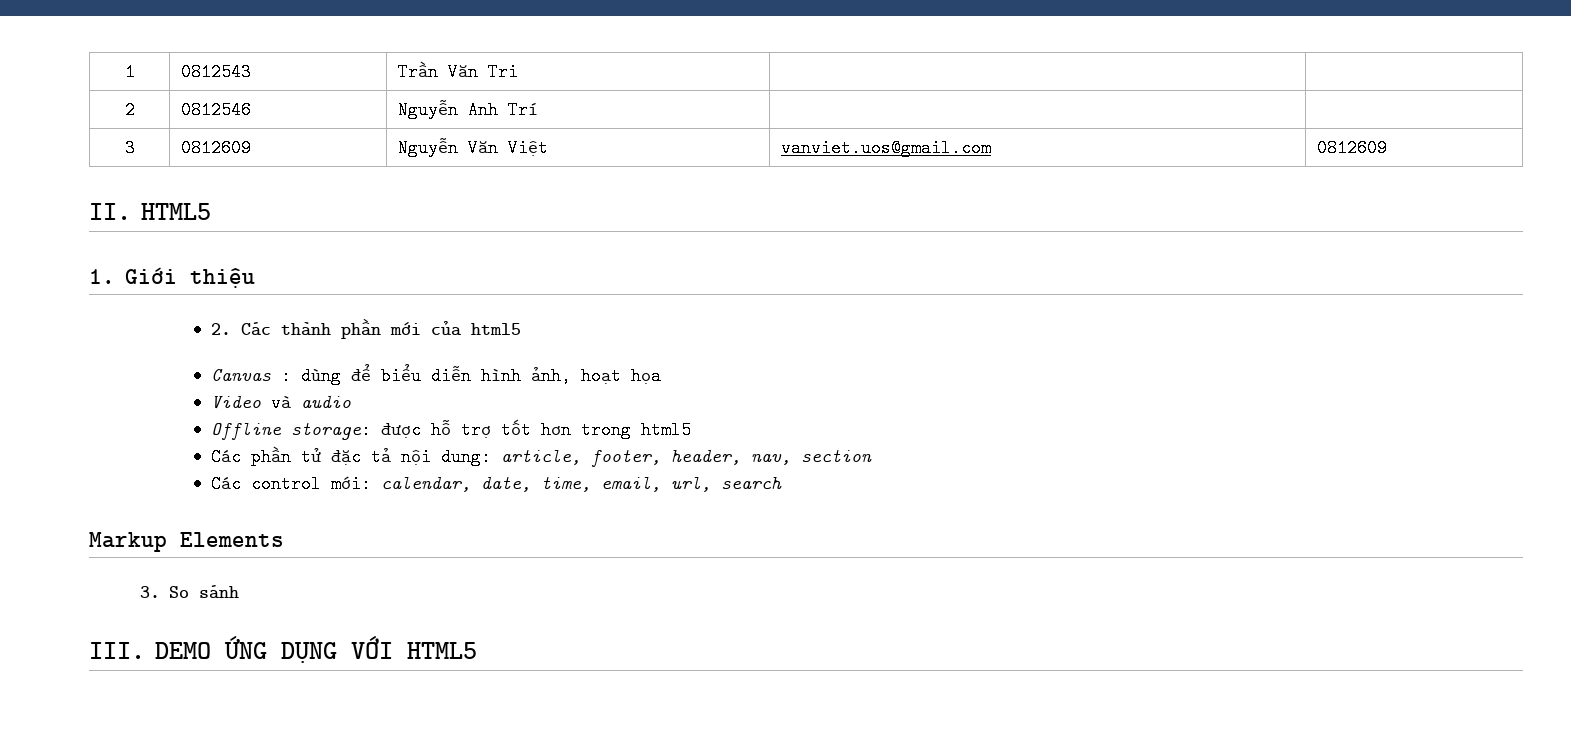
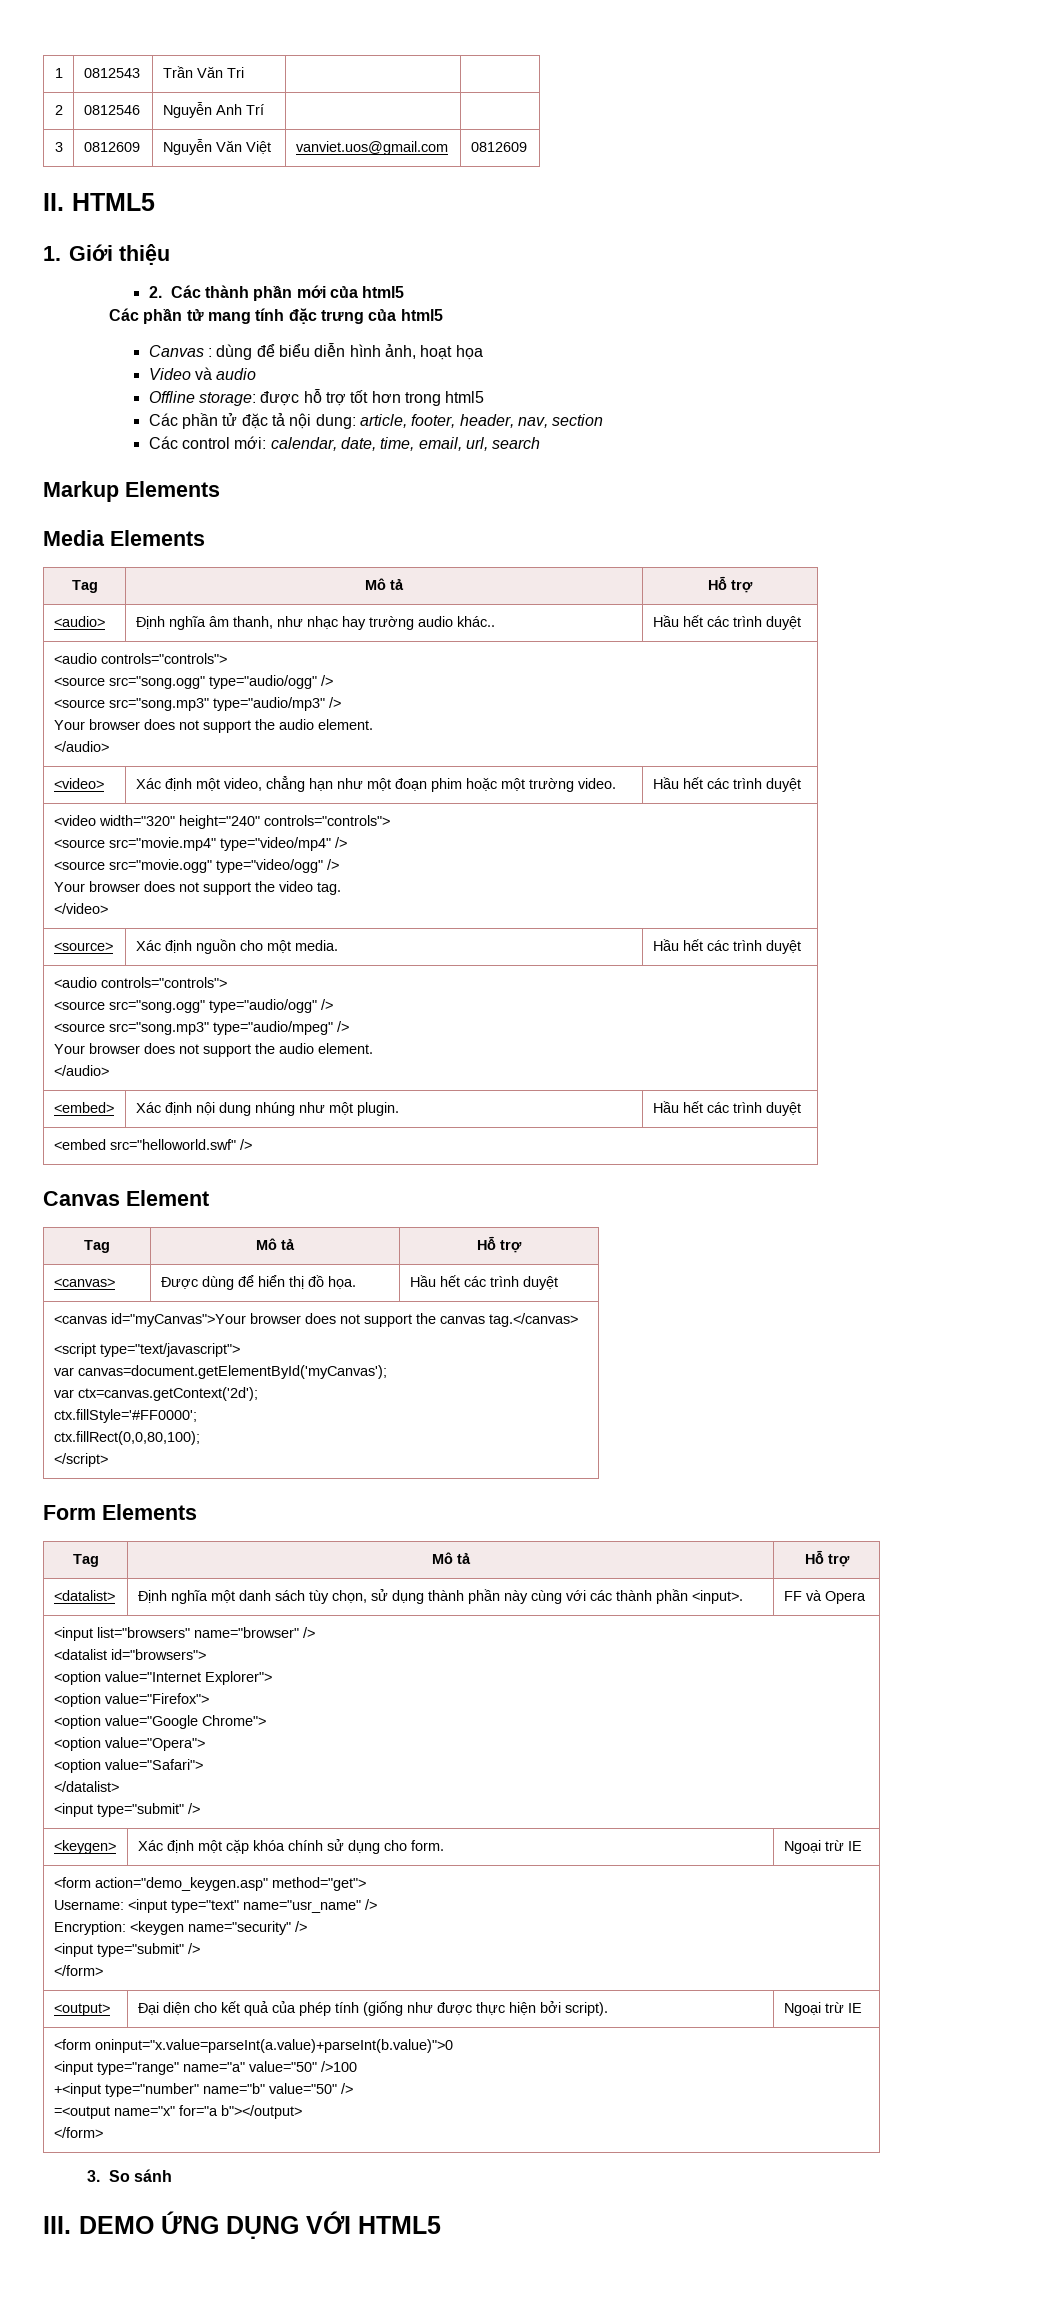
+ Các phần tử mang tính đặc trưng của html5
+ Media Elements
+ Tag | Mô tả | Hỗ trợ
+ <audio> | Định nghĩa âm thanh, như nhạc hay trường audio khác.. | Hầu hết các trình duyệt
+ <audio controls="controls">
+ <source src="song.ogg" type="audio/ogg" />
+ <source src="song.mp3" type="audio/mp3" />
+ Your browser does not support the audio element.
+ </audio>
+ <video> | Xác định một video, chẳng hạn như một đoạn phim hoặc một trường video. | Hầu hết các trình duyệt
+ <video width="320" height="240" controls="controls">
+ <source src="movie.mp4" type="video/mp4" />
+ <source src="movie.ogg" type="video/ogg" />
+ Your browser does not support the video tag.
+ </video>
+ <source> | Xác định nguồn cho một media. | Hầu hết các trình duyệt
+ <audio controls="controls">
+ <source src="song.ogg" type="audio/ogg" />
+ <source src="song.mp3" type="audio/mpeg" />
+ Your browser does not support the audio element.
+ </audio>
+ <embed> | Xác định nội dung nhúng như một plugin. | Hầu hết các trình duyệt
+ <embed src="helloworld.swf" />
+ Canvas Element
+ Tag | Mô tả | Hỗ trợ
+ <canvas> | Được dùng để hiển thị đồ họa. | Hầu hết các trình duyệt
+ <canvas id="myCanvas">Your browser does not support the canvas tag.</canvas>
+ <script type="text/javascript">
+ var canvas=document.getElementById('myCanvas');
+ var ctx=canvas.getContext('2d');
+ ctx.fillStyle='#FF0000';
+ ctx.fillRect(0,0,80,100);
+ </script>
+ Form Elements
+ Tag | Mô tả | Hỗ trợ
+ <datalist> | Định nghĩa một danh sách tùy chọn, sử dụng thành phần này cùng với các thành phần <input>. | FF và Opera
+ <input list="browsers" name="browser" />
+ <datalist id="browsers">
+ <option value="Internet Explorer">
+ <option value="Firefox">
+ <option value="Google Chrome">
+ <option value="Opera">
+ <option value="Safari">
+ </datalist>
+ <input type="submit" />
+ <keygen> | Xác định một cặp khóa chính sử dụng cho form. | Ngoại trừ IE
+ <form action="demo_keygen.asp" method="get">
+ Username: <input type="text" name="usr_name" />
+ Encryption: <keygen name="security" />
+ <input type="submit" />
+ </form>
+ <output> | Đại diện cho kết quả của phép tính (giống như được thực hiện bởi script). | Ngoại trừ IE
+ <form oninput="x.value=parseInt(a.value)+parseInt(b.value)">0
+ <input type="range" name="a" value="50" />100
+ +<input type="number" name="b" value="50" />
+ =<output name="x" for="a b"></output>
+ </form>

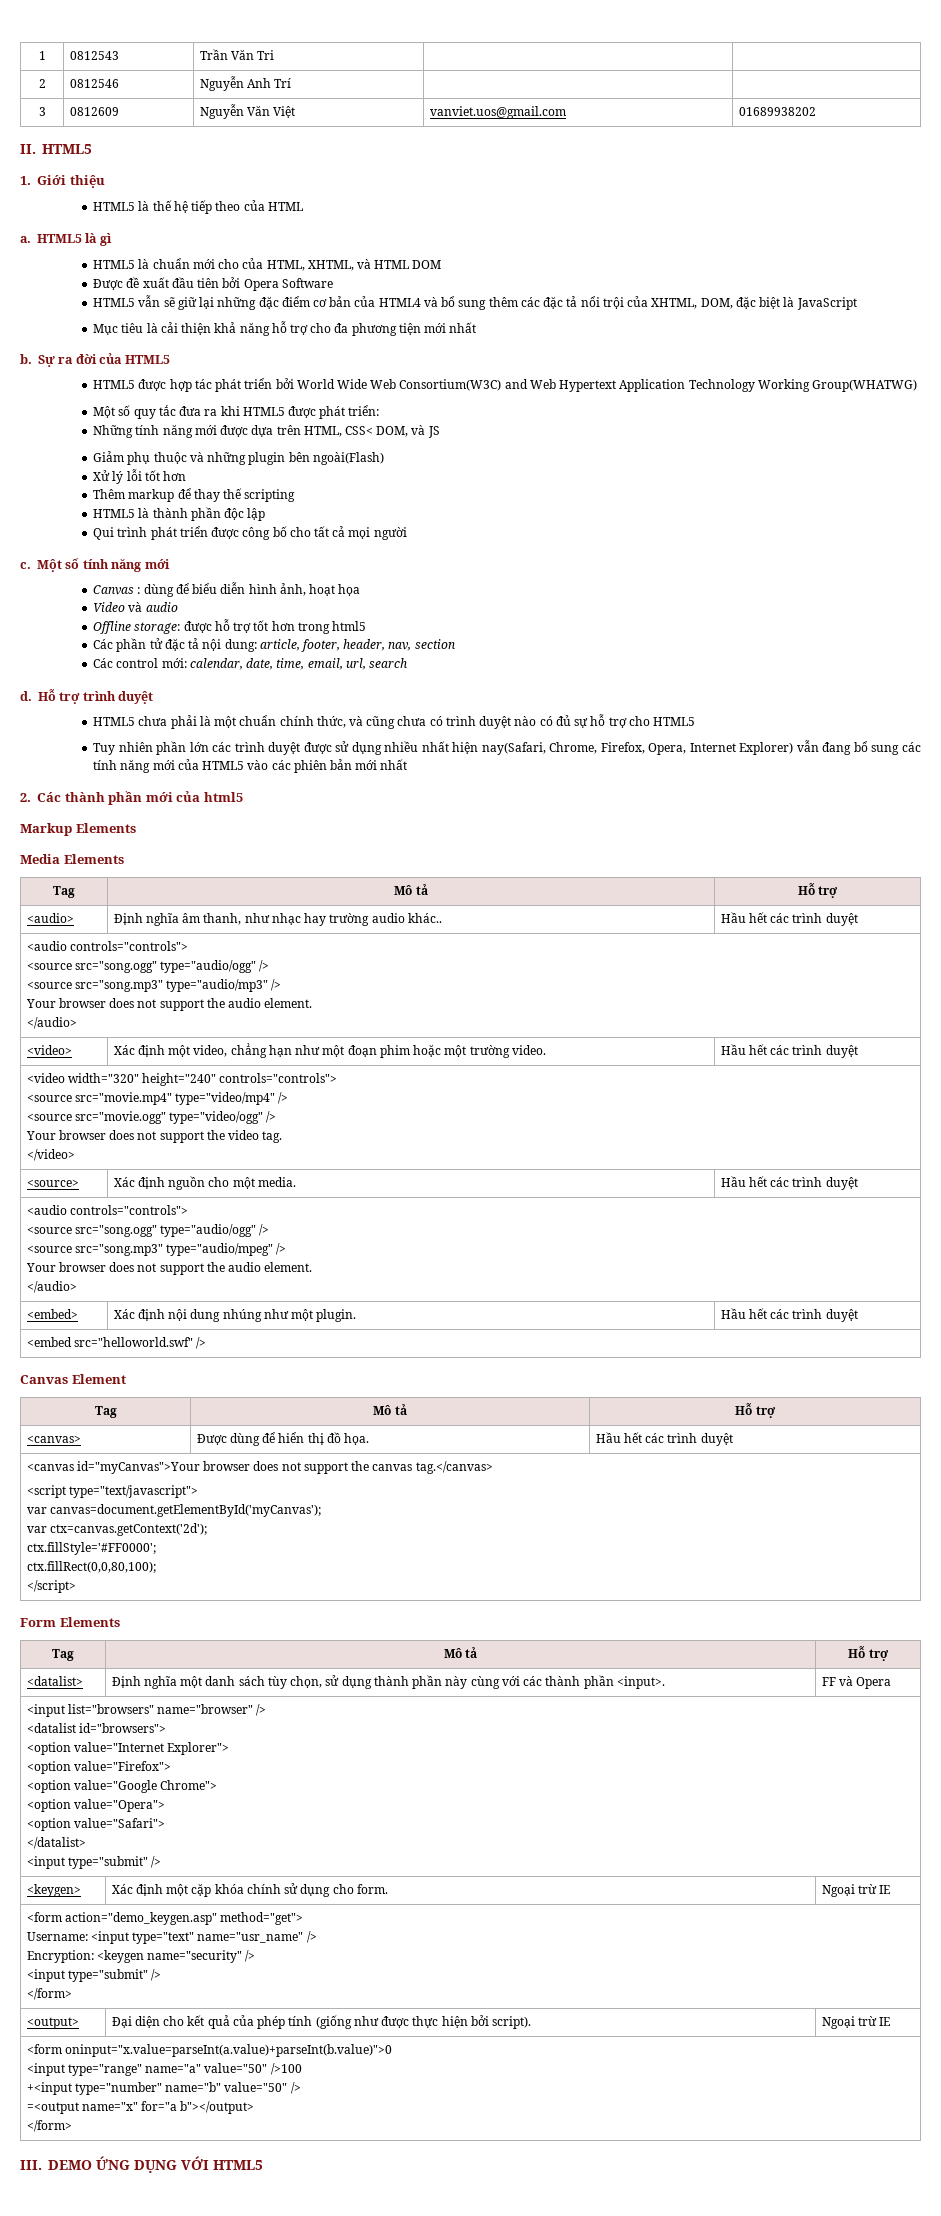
- 3 | 0812609 | Nguyễn Văn Việt | vanviet.uos@gmail.com | 0812609
+ 3 | 0812609 | Nguyễn Văn Việt | vanviet.uos@gmail.com | 01689938202
- 2. Các thành phần mới của html5
- Các phần tử mang tính đặc trưng của html5
+ HTML5 là thế hệ tiếp theo của HTML
+ a. HTML5 là gì
+ HTML5 là chuẩn mới cho của HTML, XHTML, và HTML DOM
+ Được đề xuất đầu tiên bởi Opera Software
+ HTML5 vẫn sẽ giữ lại những đặc điểm cơ bản của HTML4 và bổ sung thêm các đặc tả nổi trội của XHTML, DOM, đặc biệt là JavaScript
+ Mục tiêu là cải thiện khả năng hỗ trợ cho đa phương tiện mới nhất
+ b. Sự ra đời của HTML5
+ HTML5 được hợp tác phát triển bởi World Wide Web Consortium(W3C) and Web Hypertext Application Technology Working Group(WHATWG)
+ Một số quy tắc đưa ra khi HTML5 được phát triển:
+ Những tính năng mới được dựa trên HTML, CSS< DOM, và JS
+ Giảm phụ thuộc và những plugin bên ngoài(Flash)
+ Xử lý lỗi tốt hơn
+ Thêm markup để thay thế scripting
+ HTML5 là thành phần độc lập
+ Qui trình phát triển được công bố cho tất cả mọi người
+ c. Một số tính năng mới
+ d. Hỗ trợ trình duyệt
+ HTML5 chưa phải là một chuẩn chính thức, và cũng chưa có trình duyệt nào có đủ sự hỗ trợ cho HTML5
+ Tuy nhiên phần lớn các trình duyệt được sử dụng nhiều nhất hiện nay(Safari, Chrome, Firefox, Opera, Internet Explorer) vẫn đang bổ sung các tính năng mới của HTML5 vào các phiên bản mới nhất
+ 2. Các thành phần mới của html5
- 3. So sánh

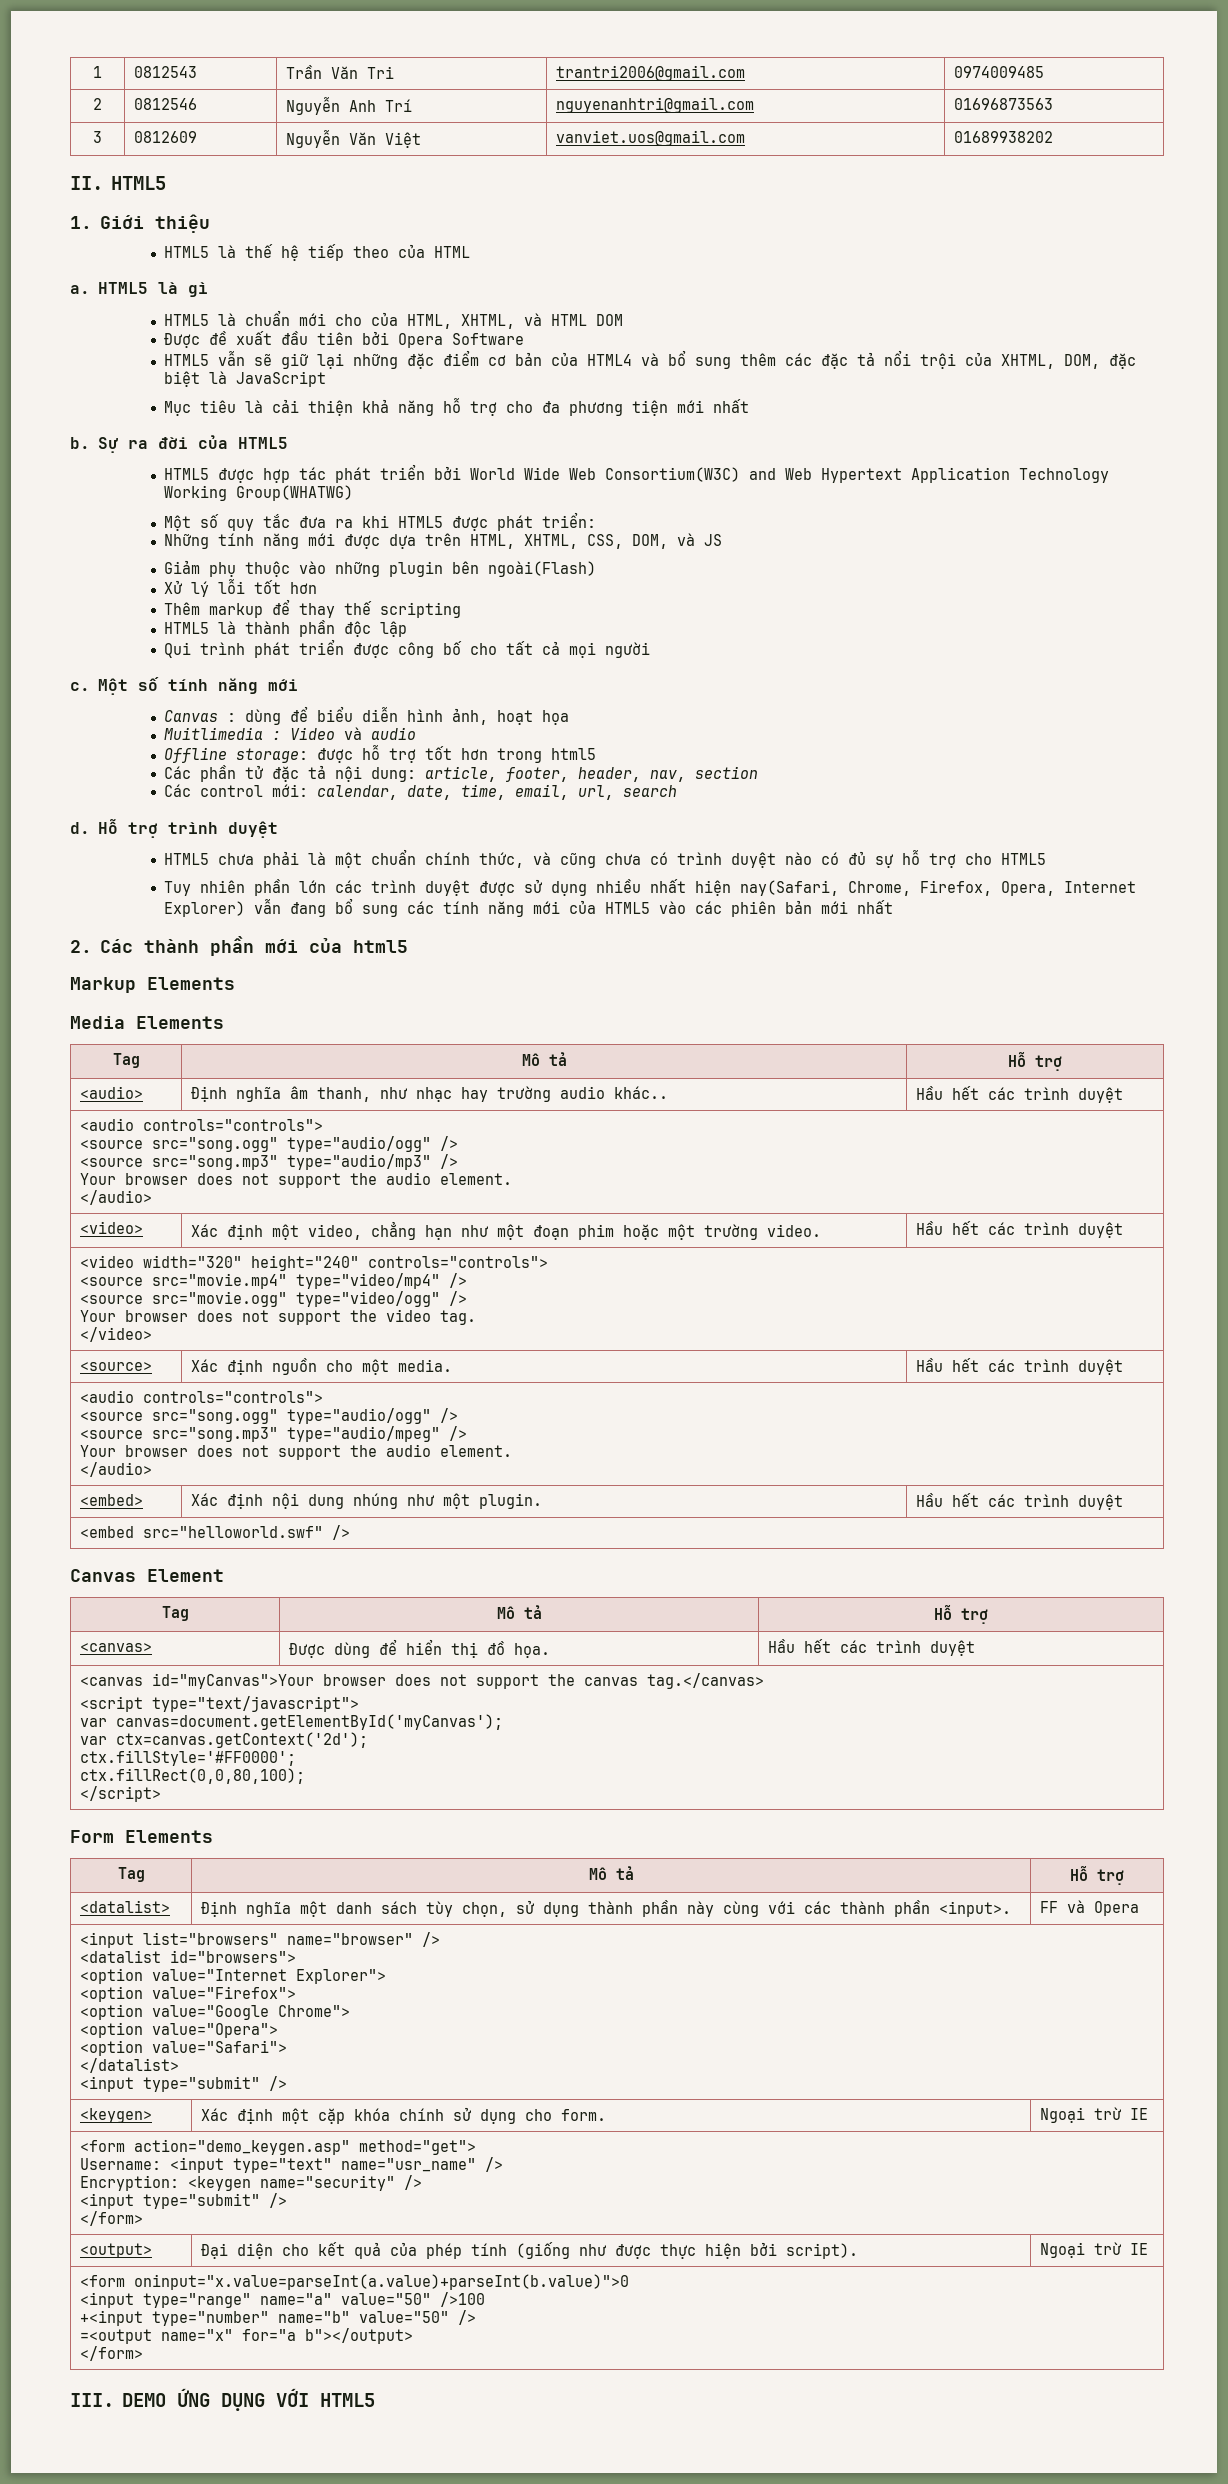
- 1 | 0812543 | Trần Văn Tri | |
+ 1 | 0812543 | Trần Văn Tri | trantri2006@gmail.com | 0974009485
- 2 | 0812546 | Nguyễn Anh Trí | |
+ 2 | 0812546 | Nguyễn Anh Trí | nguyenanhtri@gmail.com | 01696873563
- Những tính năng mới được dựa trên HTML, CSS< DOM, và JS
+ Những tính năng mới được dựa trên HTML, XHTML, CSS, DOM, và JS
- Giảm phụ thuộc và những plugin bên ngoài(Flash)
+ Giảm phụ thuộc vào những plugin bên ngoài(Flash)
- Video và audio
+ Muitlimedia : Video và audio

